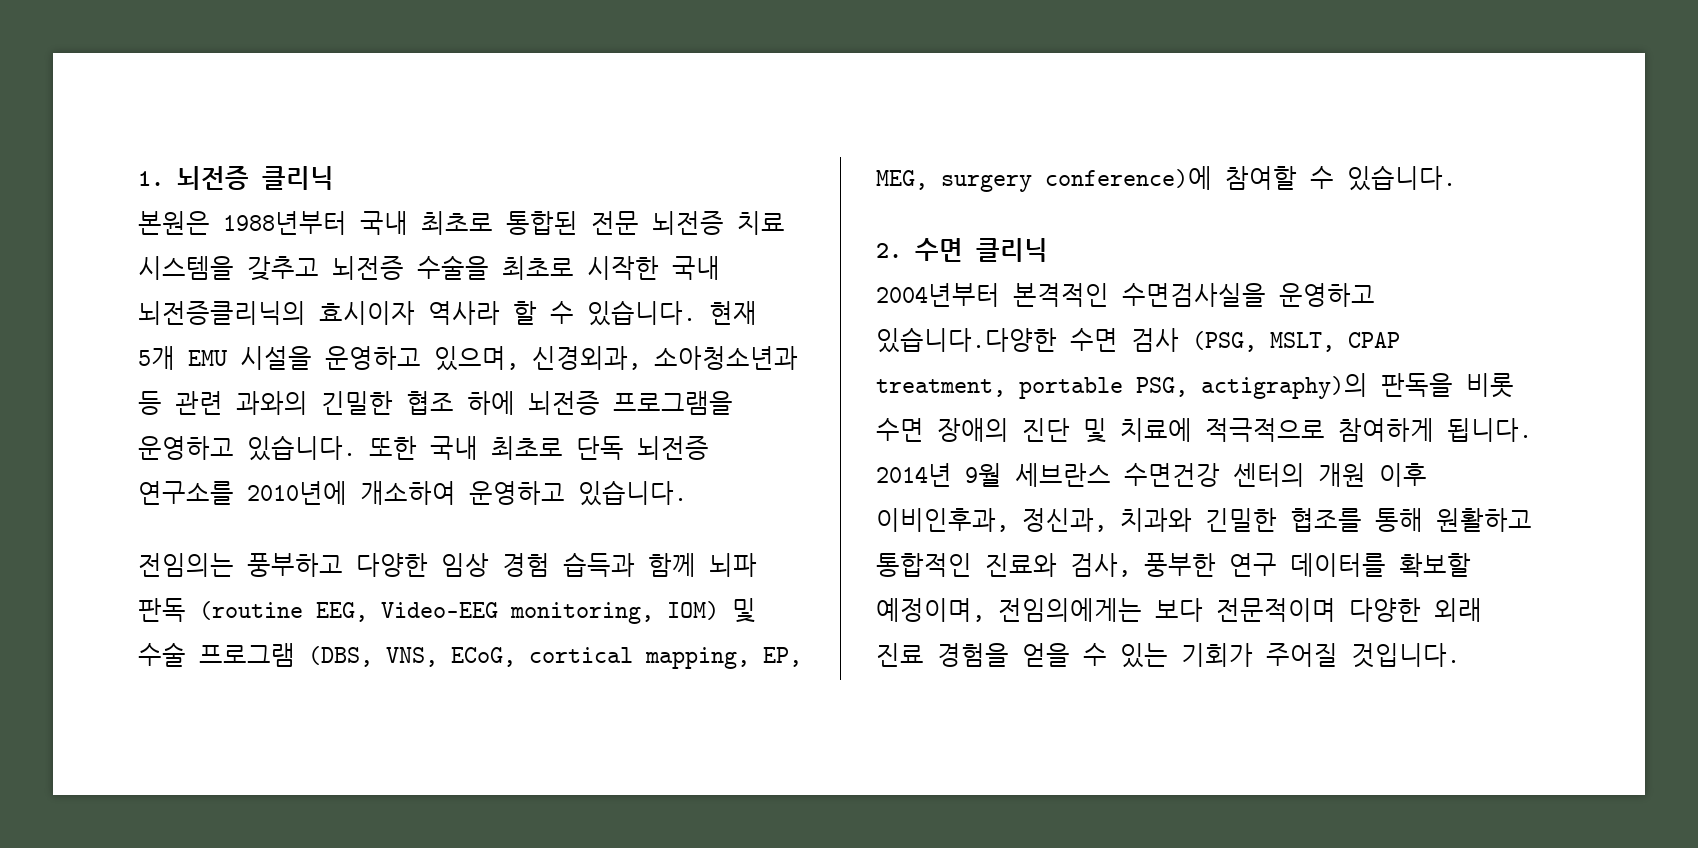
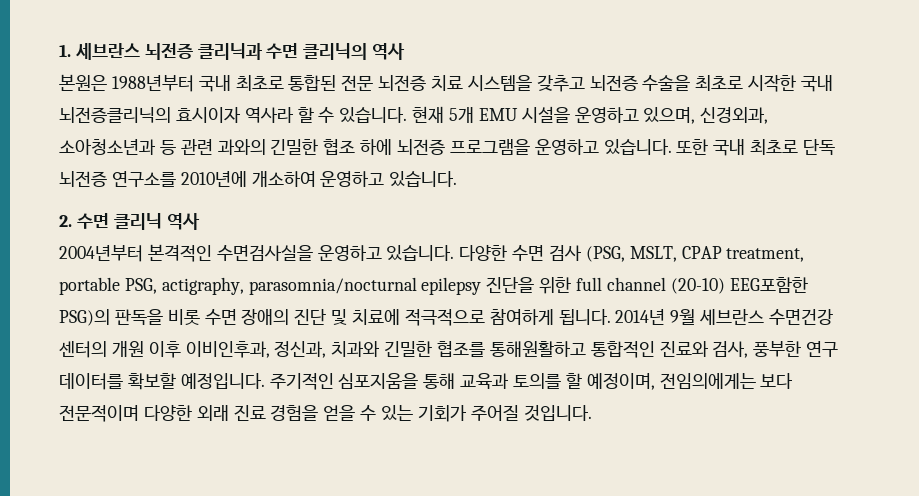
- 1. 뇌전증 클리닉
+ 1. 세브란스 뇌전증 클리닉과 수면 클리닉의 역사
- 전임의는 풍부하고 다양한 임상 경험 습득과 함께 뇌파 판독 (routine EEG, Video-EEG monitoring, IOM) 및 수술 프로그램 (DBS, VNS, ECoG, cortical mapping, EP, MEG, surgery conference)에 참여할 수 있습니다.
- 2. 수면 클리닉
+ 2. 수면 클리닉 역사
- 2004년부터 본격적인 수면검사실을 운영하고 있습니다.다양한 수면 검사 (PSG, MSLT, CPAP treatment, portable PSG, actigraphy)의 판독을 비롯 수면 장애의 진단 및 치료에 적극적으로 참여하게 됩니다.
+ 2004년부터 본격적인 수면검사실을 운영하고 있습니다. 다양한 수면 검사 (PSG, MSLT, CPAP treatment, portable PSG, actigraphy, parasomnia/nocturnal epilepsy 진단을 위한 full channel (20-10) EEG포함한 PSG)의 판독을 비롯 수면 장애의 진단 및 치료에 적극적으로 참여하게 됩니다.
- 2014년 9월 세브란스 수면건강 센터의 개원 이후 이비인후과, 정신과, 치과와 긴밀한 협조를 통해 원활하고 통합적인 진료와 검사, 풍부한 연구 데이터를 확보할 예정이며, 전임의에게는 보다 전문적이며 다양한 외래 진료 경험을 얻을 수 있는 기회가 주어질 것입니다.
+ 2014년 9월 세브란스 수면건강 센터의 개원 이후 이비인후과, 정신과, 치과와 긴밀한 협조를 통해원활하고 통합적인 진료와 검사, 풍부한 연구 데이터를 확보할 예정입니다. 주기적인 심포지움을 통해 교육과 토의를 할 예정이며, 전임의에게는 보다 전문적이며 다양한 외래 진료 경험을 얻을 수 있는 기회가 주어질 것입니다.

